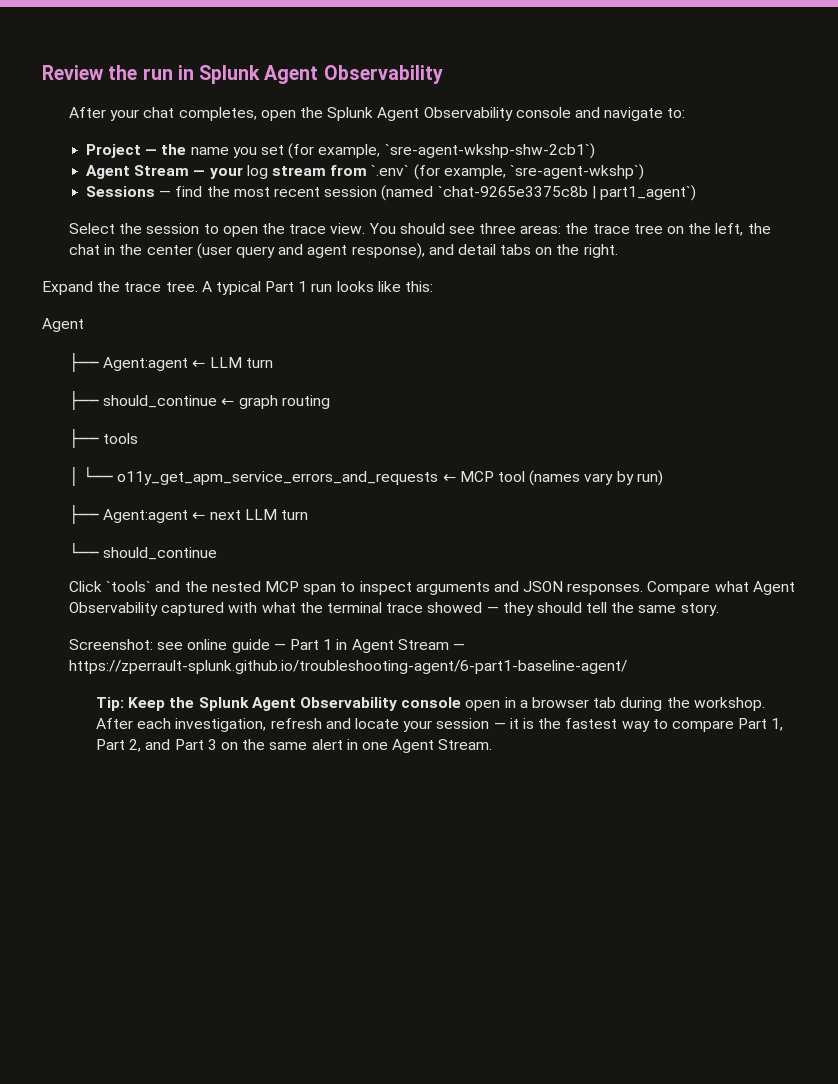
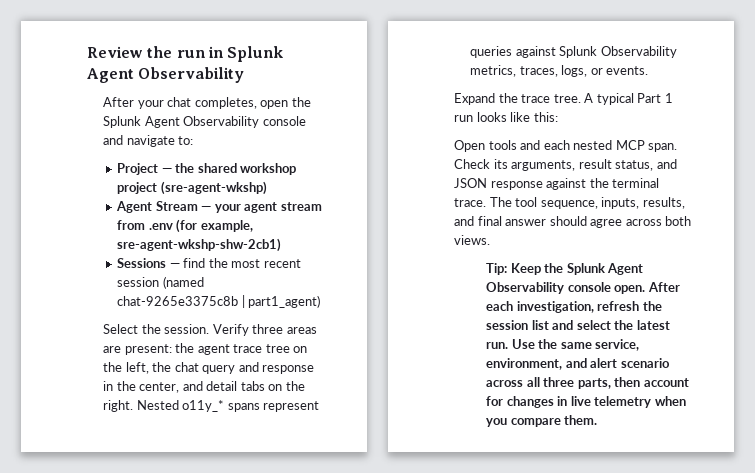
- Project — the name you set (for example, `sre-agent-wkshp-shw-2cb1`)
+ Project — the shared workshop project (sre-agent-wkshp)
- Agent Stream — your log stream from `.env` (for example, `sre-agent-wkshp`)
+ Agent Stream — your agent stream from .env (for example, sre-agent-wkshp-shw-2cb1)
- Sessions — find the most recent session (named `chat-9265e3375c8b | part1_agent`)
+ Sessions — find the most recent session (named chat-9265e3375c8b | part1_agent)
- Select the session to open the trace view. You should see three areas: the trace tree on the left, the chat in the center (user query and agent response), and detail tabs on the right.
+ Select the session. Verify three areas are present: the agent trace tree on the left, the chat query and response in the center, and detail tabs on the right. Nested o11y_* spans represent queries against Splunk Observability metrics, traces, logs, or events.
  A typical Part 1 run looks like this:
- Agent
- ├── Agent:agent ← LLM turn
- ├── should_continue ← graph routing
- ├── tools
- │ └── o11y_get_apm_service_errors_and_requests ← MCP tool (names vary by run)
- ├── Agent:agent ← next LLM turn
- └── should_continue
- Click `tools` and the nested MCP span to inspect arguments and JSON responses. Compare what Agent Observability captured with what the terminal trace showed — they should tell the same story.
- Screenshot: see online guide — Part 1 in Agent Stream — https://zperrault-splunk.github.io/troubleshooting-agent/6-part1-baseline-agent/
+ Open tools and each nested MCP span. Check its arguments, result status, and JSON response against the terminal trace. The tool sequence, inputs, results, and final answer should agree across both views.
- Tip: Keep the Splunk Agent Observability console open in a browser tab during the workshop. After each investigation, refresh and locate your session — it is the fastest way to compare Part 1, Part 2, and Part 3 on the same alert in one Agent Stream.
+ Tip: Keep the Splunk Agent Observability console open. After each investigation, refresh the session list and select the latest run. Use the same service, environment, and alert scenario across all three parts, then account for changes in live telemetry when you compare them.

